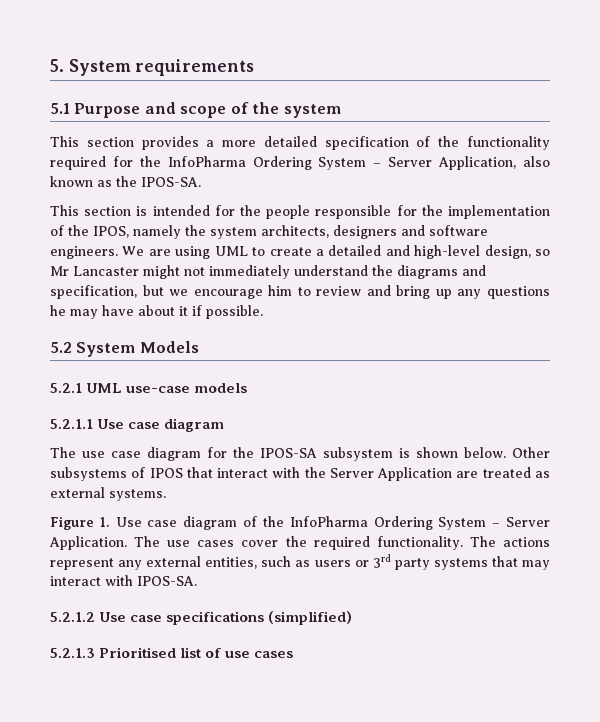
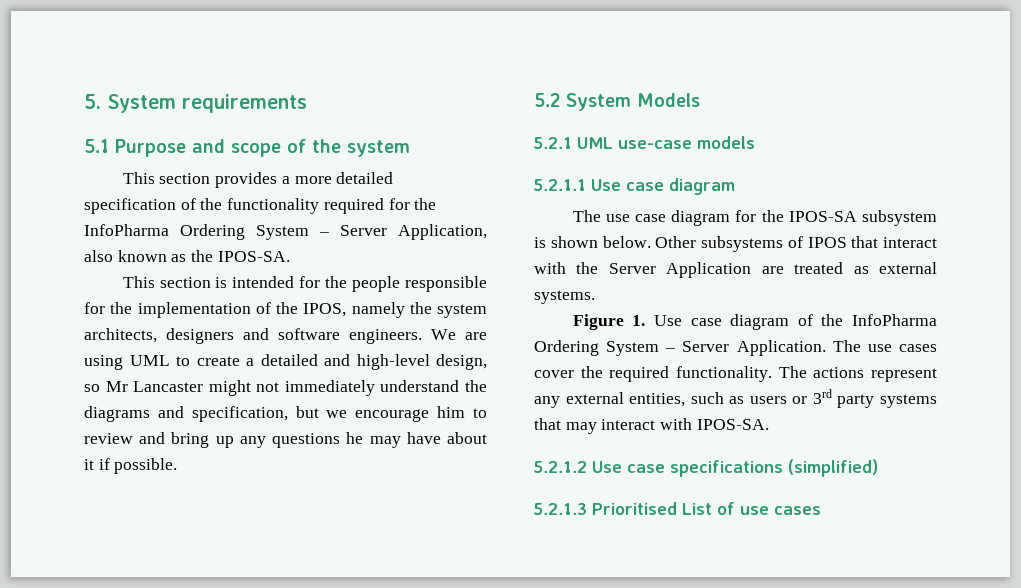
- 5.2.1.3 Prioritised list of use cases
+ 5.2.1.3 Prioritised List of use cases

